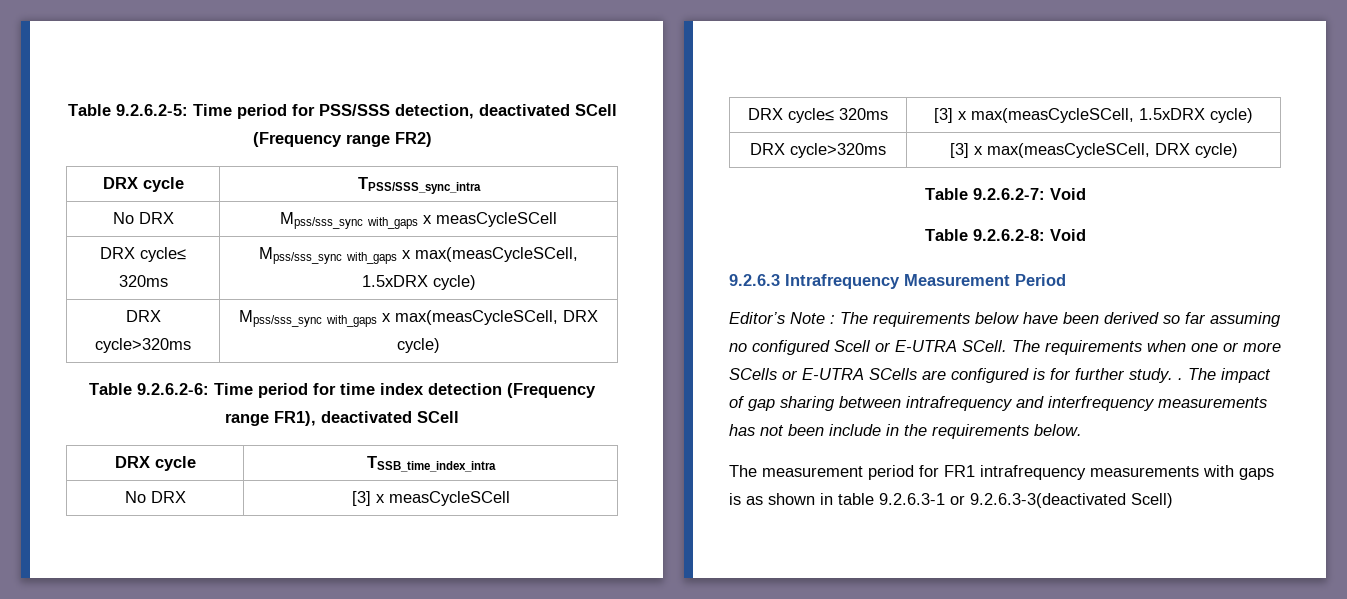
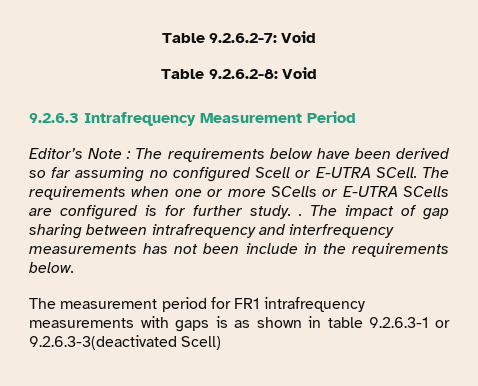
- Table 9.2.6.2-5: Time period for PSS/SSS detection, deactivated SCell (Frequency range FR2)
- DRX cycle | TPSS/SSS_sync_intra
- No DRX | Mpss/sss_sync with_gaps x measCycleSCell
- DRX cycle≤ 320ms | Mpss/sss_sync with_gaps x max(measCycleSCell, 1.5xDRX cycle)
- DRX cycle>320ms | Mpss/sss_sync with_gaps x max(measCycleSCell, DRX cycle)
- Table 9.2.6.2-6: Time period for time index detection (Frequency range FR1), deactivated SCell
- DRX cycle | TSSB_time_index_intra
- No DRX | [3] x measCycleSCell
- DRX cycle≤ 320ms | [3] x max(measCycleSCell, 1.5xDRX cycle)
- DRX cycle>320ms | [3] x max(measCycleSCell, DRX cycle)

